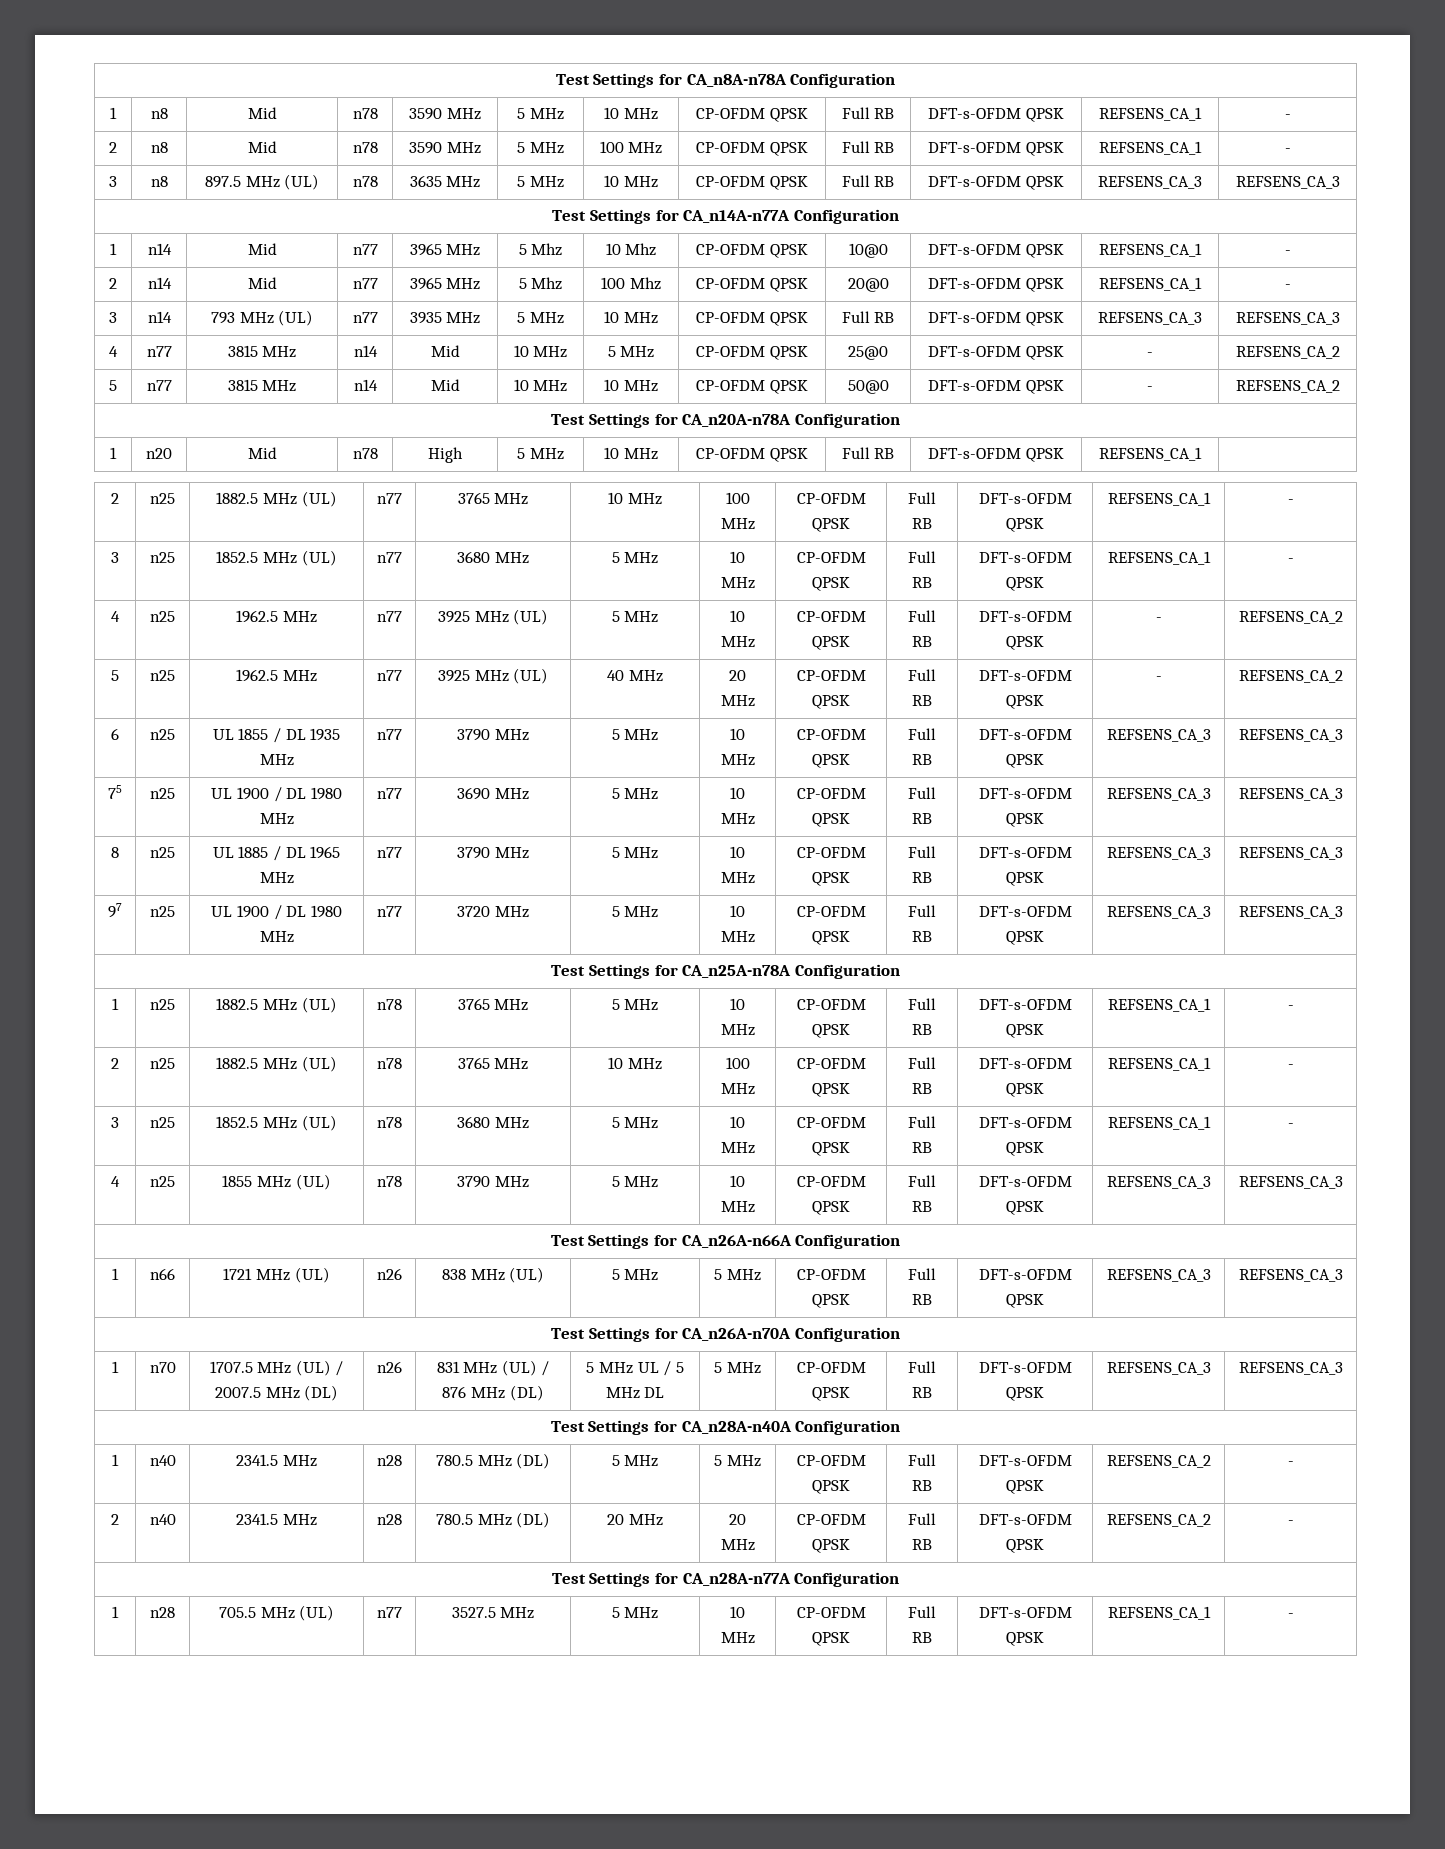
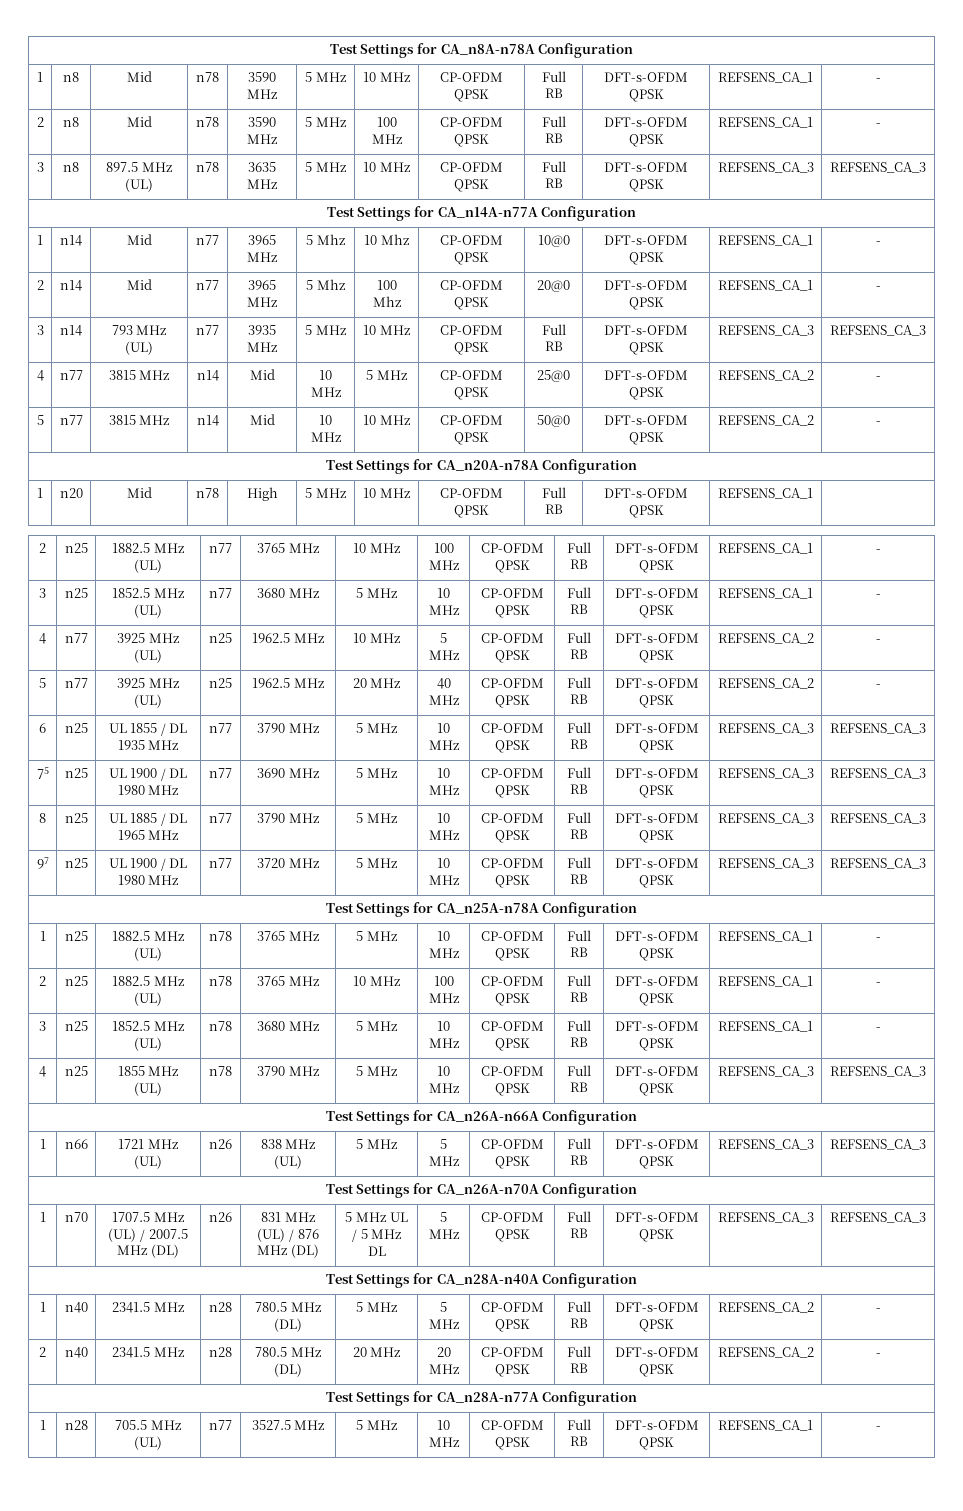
- 4 | n77 | 3815 MHz | n14 | Mid | 10 MHz | 5 MHz | CP-OFDM QPSK | 25@0 | DFT-s-OFDM QPSK | - | REFSENS_CA_2
+ 4 | n77 | 3815 MHz | n14 | Mid | 10 MHz | 5 MHz | CP-OFDM QPSK | 25@0 | DFT-s-OFDM QPSK | REFSENS_CA_2 | -
- 5 | n77 | 3815 MHz | n14 | Mid | 10 MHz | 10 MHz | CP-OFDM QPSK | 50@0 | DFT-s-OFDM QPSK | - | REFSENS_CA_2
+ 5 | n77 | 3815 MHz | n14 | Mid | 10 MHz | 10 MHz | CP-OFDM QPSK | 50@0 | DFT-s-OFDM QPSK | REFSENS_CA_2 | -
- 4 | n25 | 1962.5 MHz | n77 | 3925 MHz (UL) | 5 MHz | 10 MHz | CP-OFDM QPSK | Full RB | DFT-s-OFDM QPSK | - | REFSENS_CA_2
- 5 | n25 | 1962.5 MHz | n77 | 3925 MHz (UL) | 40 MHz | 20 MHz | CP-OFDM QPSK | Full RB | DFT-s-OFDM QPSK | - | REFSENS_CA_2
+ 4 | n77 | 3925 MHz (UL) | n25 | 1962.5 MHz | 10 MHz | 5 MHz | CP-OFDM QPSK | Full RB | DFT-s-OFDM QPSK | REFSENS_CA_2 | -
+ 5 | n77 | 3925 MHz (UL) | n25 | 1962.5 MHz | 20 MHz | 40 MHz | CP-OFDM QPSK | Full RB | DFT-s-OFDM QPSK | REFSENS_CA_2 | -

